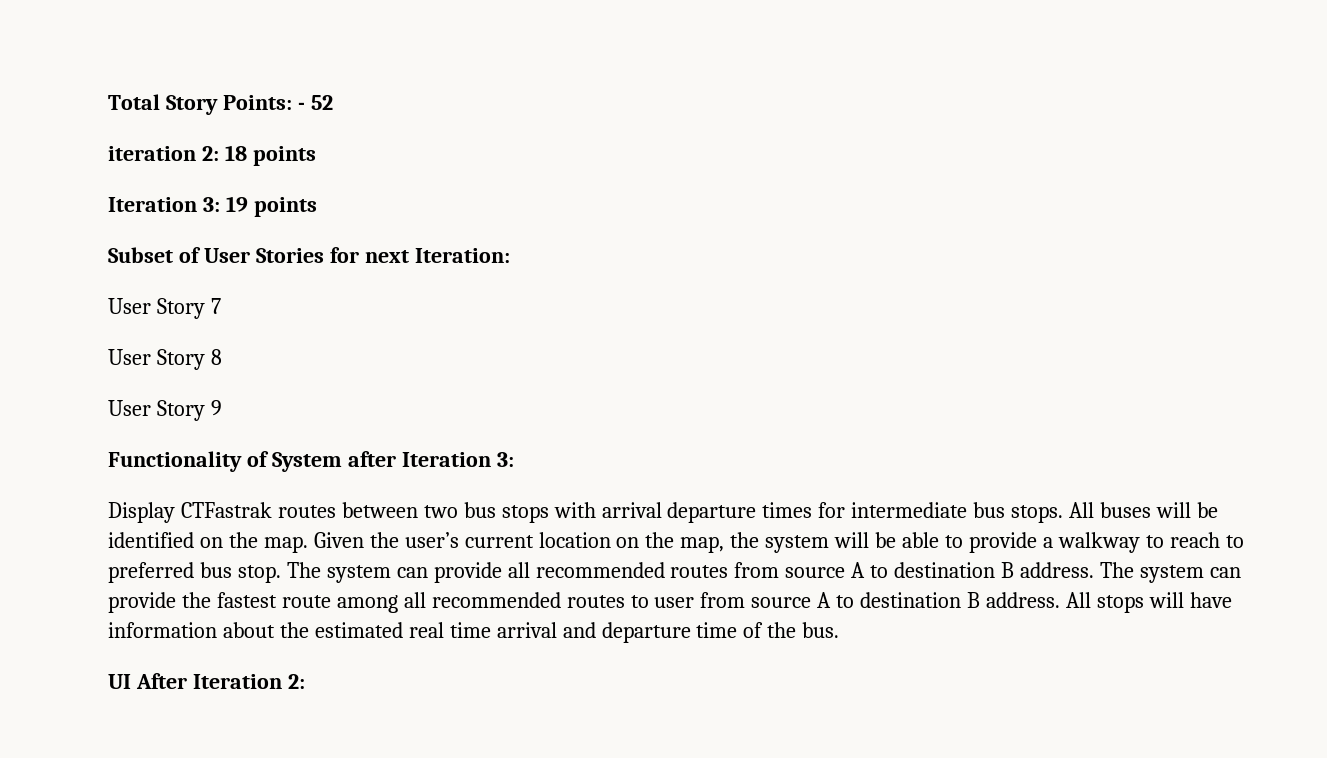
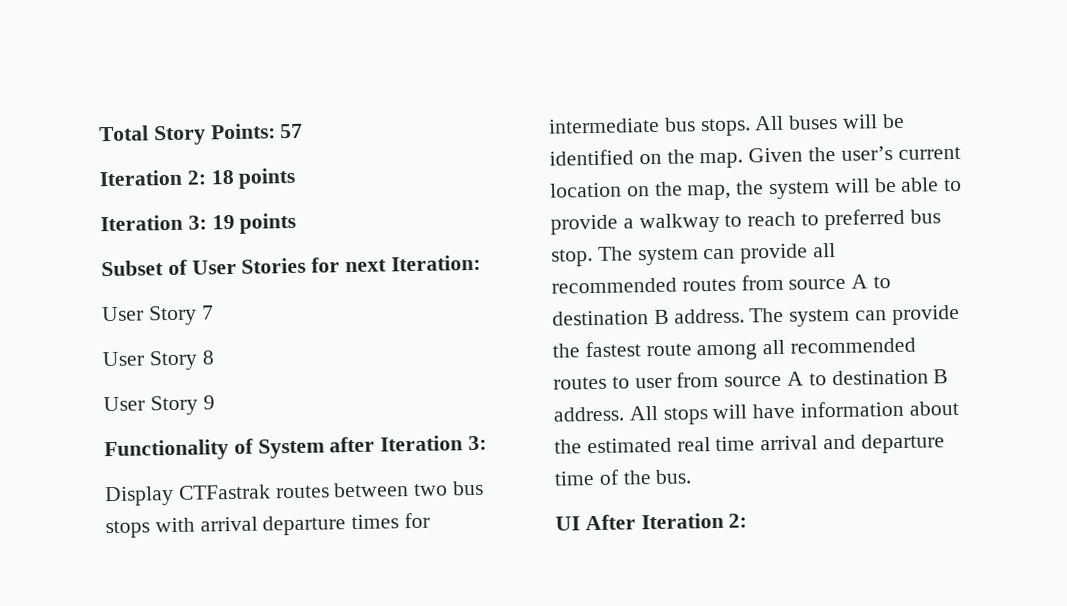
- Total Story Points: - 52
- iteration 2: 18 points
+ Total Story Points: 57
+ Iteration 2: 18 points

